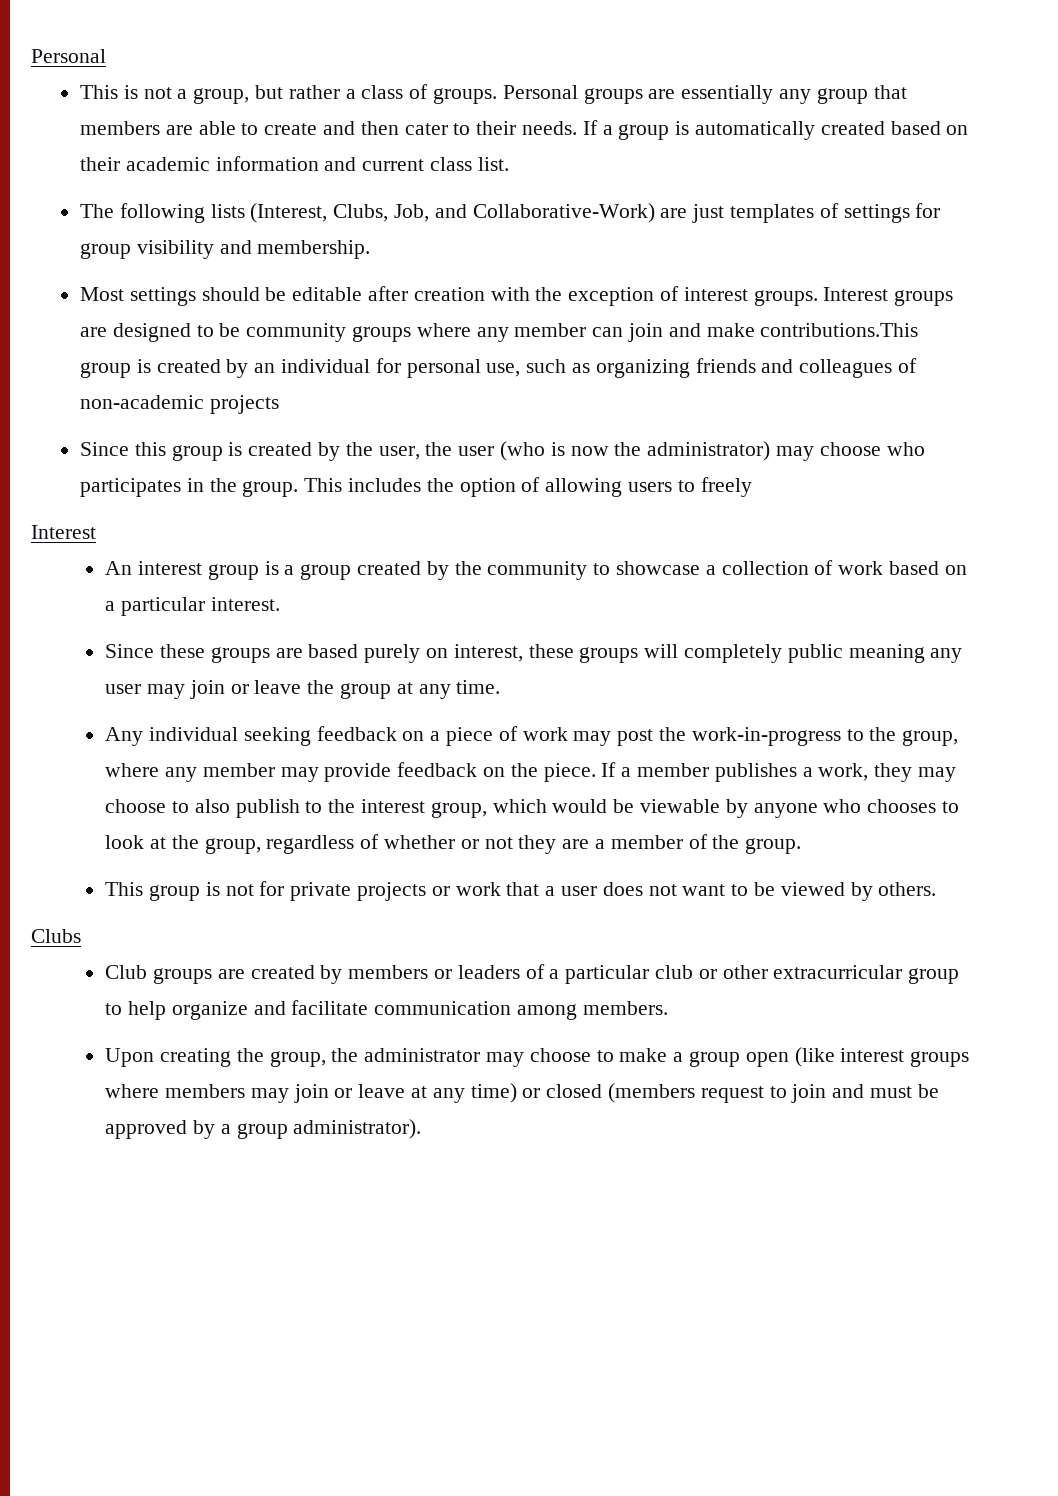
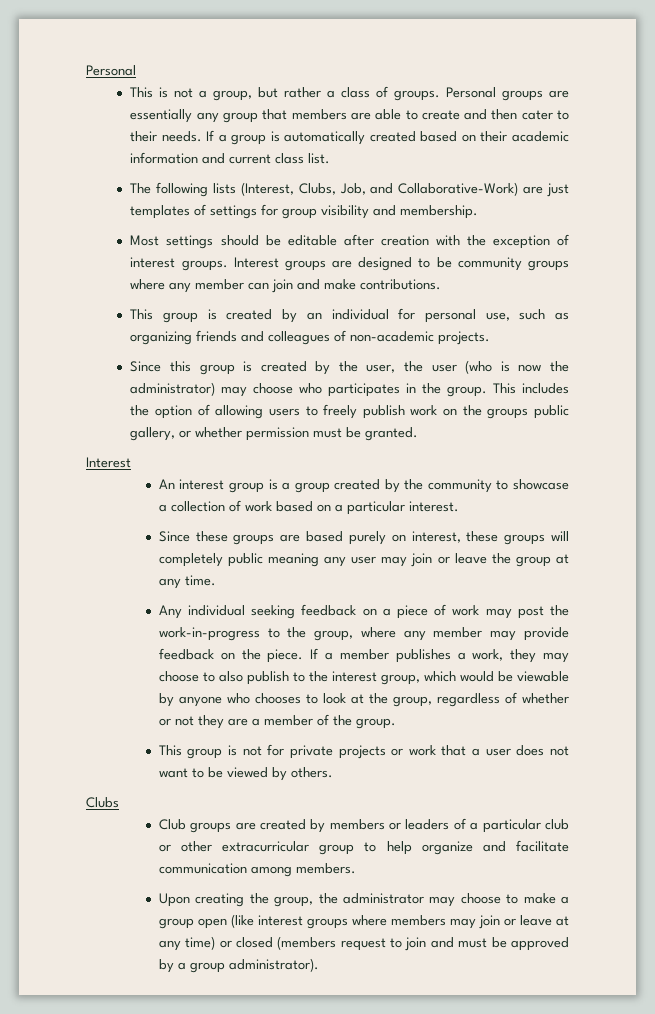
- Interest groups are designed to be community groups where any member can join and make contributions.This group is created by an individual for personal use, such as organizing friends and colleagues of non-academic projects
+ Interest groups are designed to be community groups where any member can join and make contributions.
+ This group is created by an individual for personal use, such as organizing friends and colleagues of non-academic projects.
- This includes the option of allowing users to freely
+ This includes the option of allowing users to freely publish work on the groups public gallery, or whether permission must be granted.

